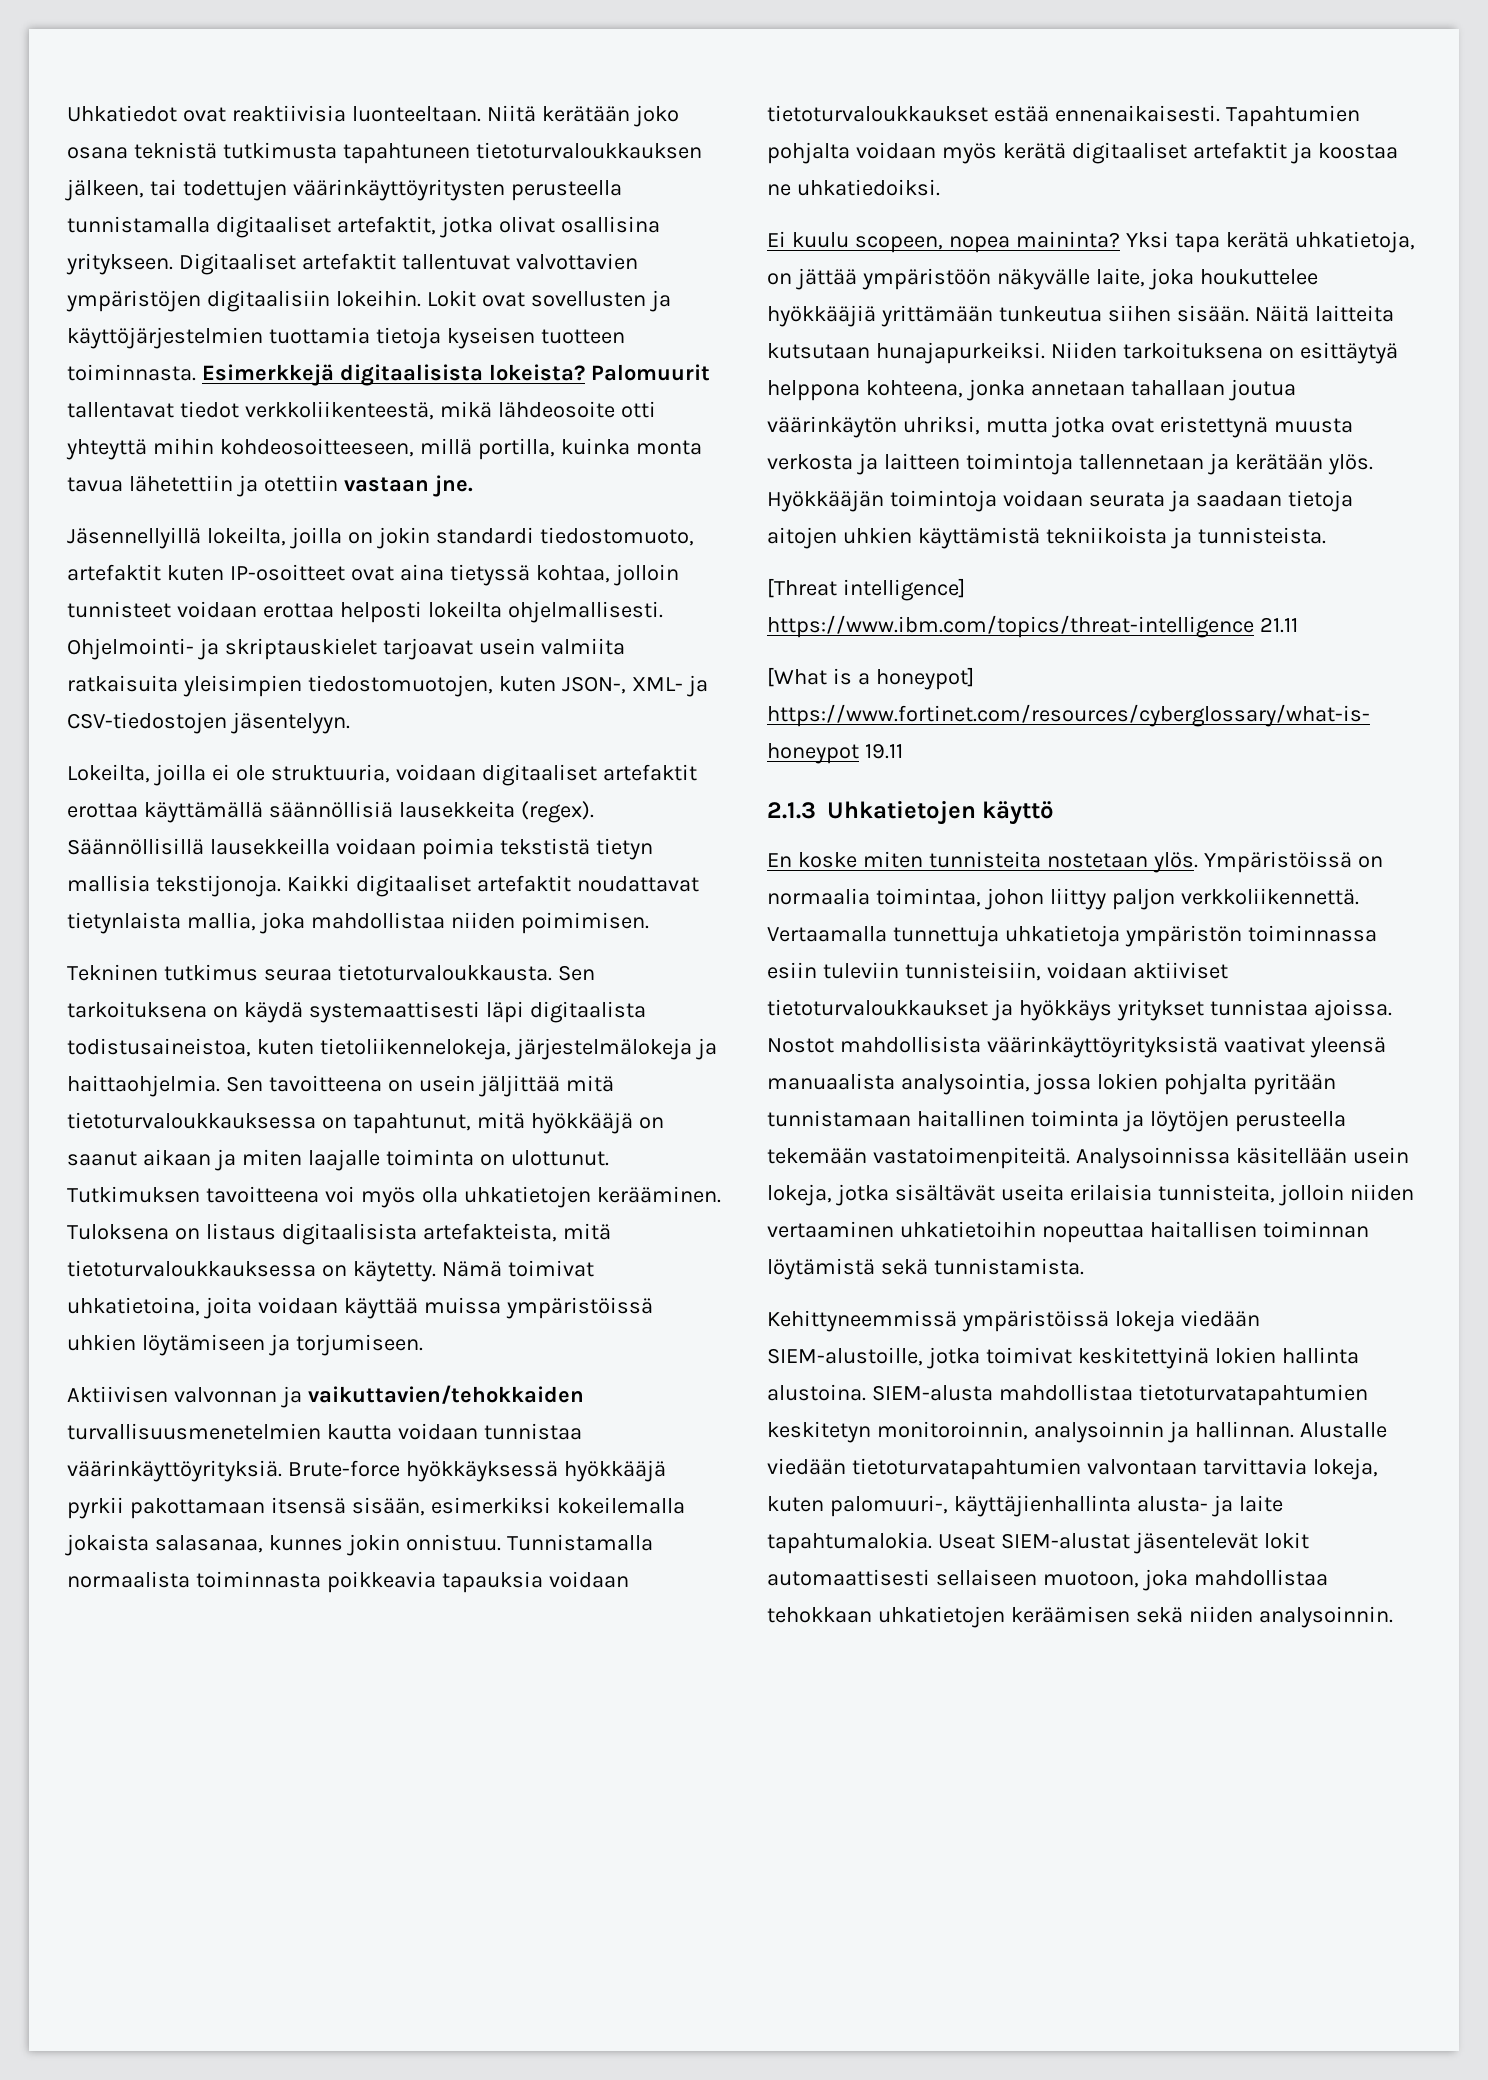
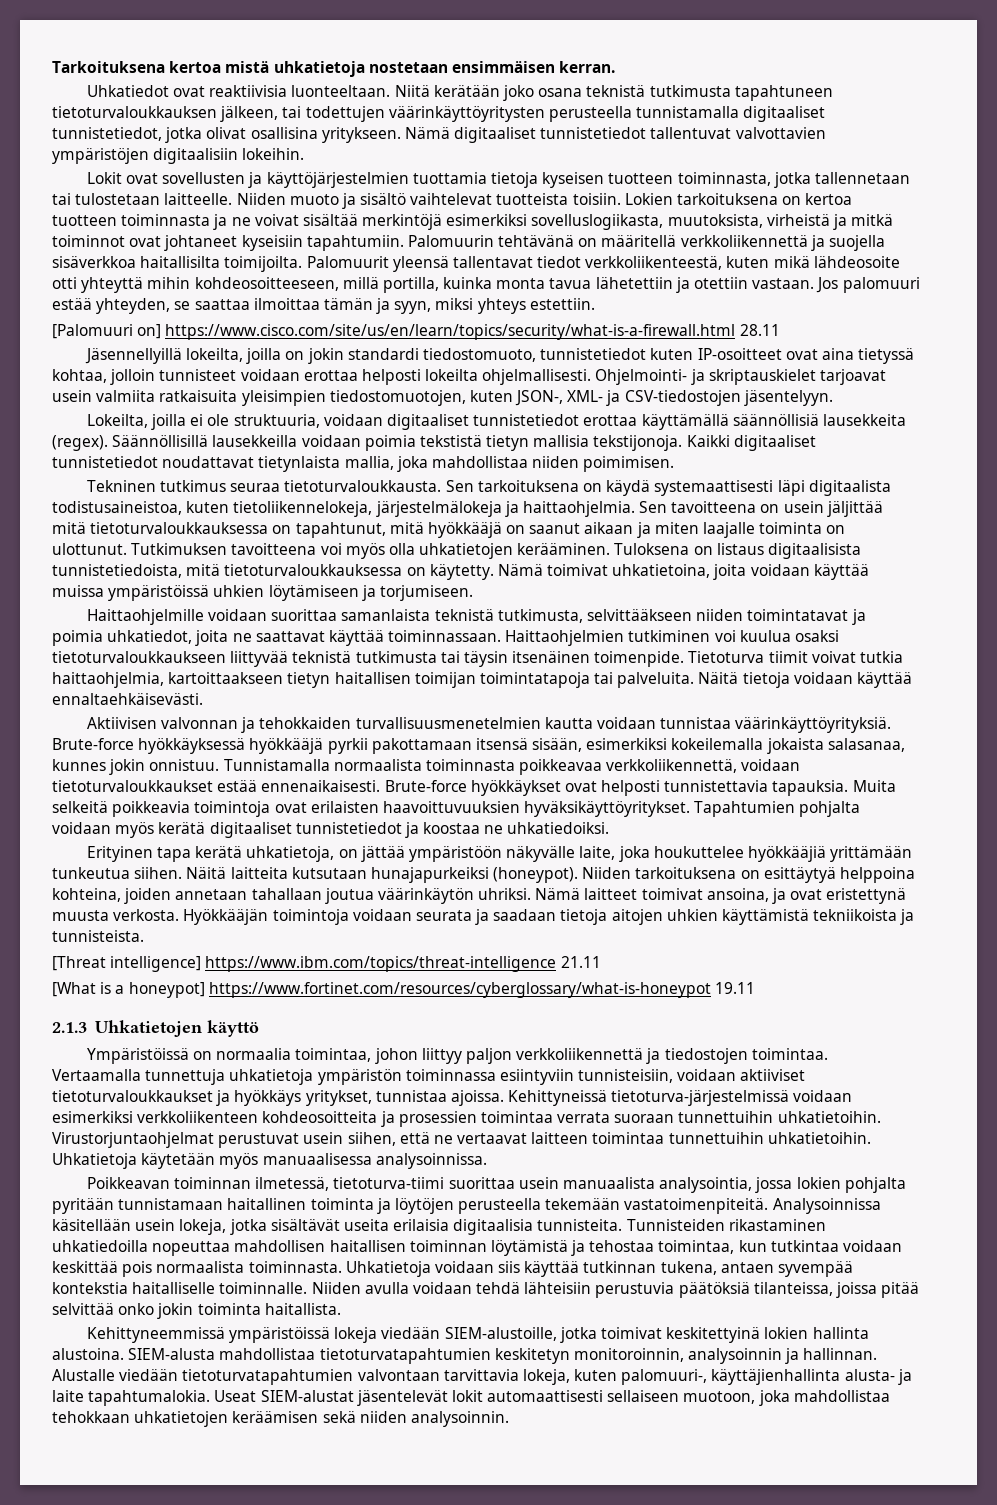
+ Tarkoituksena kertoa mistä uhkatietoja nostetaan ensimmäisen kerran.
- Niitä kerätään joko osana teknistä tutkimusta tapahtuneen tietoturvaloukkauksen jälkeen, tai todettujen väärinkäyttöyritysten perusteella tunnistamalla digitaaliset artefaktit, jotka olivat osallisina yritykseen.
+ Niitä kerätään joko osana teknistä tutkimusta tapahtuneen tietoturvaloukkauksen jälkeen, tai todettujen väärinkäyttöyritysten perusteella tunnistamalla digitaaliset tunnistetiedot, jotka olivat osallisina yritykseen.
- Digitaaliset artefaktit tallentuvat valvottavien ympäristöjen digitaalisiin lokeihin. Lokit ovat sovellusten ja käyttöjärjestelmien tuottamia tietoja kyseisen tuotteen toiminnasta. Esimerkkejä digitaalisista lokeista? Palomuurit tallentavat tiedot verkkoliikenteestä, mikä lähdeosoite otti yhteyttä mihin kohdeosoitteeseen, millä portilla, kuinka monta tavua lähetettiin ja otettiin vastaan jne.
+ Nämä digitaaliset tunnistetiedot tallentuvat valvottavien ympäristöjen digitaalisiin lokeihin.
+ Lokit ovat sovellusten ja käyttöjärjestelmien tuottamia tietoja kyseisen tuotteen toiminnasta, jotka tallennetaan tai tulostetaan laitteelle. Niiden muoto ja sisältö vaihtelevat tuotteista toisiin. Lokien tarkoituksena on kertoa tuotteen toiminnasta ja ne voivat sisältää merkintöjä esimerkiksi sovelluslogiikasta, muutoksista, virheistä ja mitkä toiminnot ovat johtaneet kyseisiin tapahtumiin. Palomuurin tehtävänä on määritellä verkkoliikennettä ja suojella sisäverkkoa haitallisilta toimijoilta. Palomuurit yleensä tallentavat tiedot verkkoliikenteestä, kuten mikä lähdeosoite otti yhteyttä mihin kohdeosoitteeseen, millä portilla, kuinka monta tavua lähetettiin ja otettiin vastaan. Jos palomuuri estää yhteyden, se saattaa ilmoittaa tämän ja syyn, miksi yhteys estettiin.
+ [Palomuuri on] https://www.cisco.com/site/us/en/learn/topics/security/what-is-a-firewall.html 28.11
- Jäsennellyillä lokeilta, joilla on jokin standardi tiedostomuoto, artefaktit kuten IP-osoitteet ovat aina tietyssä kohtaa, jolloin tunnisteet voidaan erottaa helposti lokeilta ohjelmallisesti.
+ Jäsennellyillä lokeilta, joilla on jokin standardi tiedostomuoto, tunnistetiedot kuten IP-osoitteet ovat aina tietyssä kohtaa, jolloin tunnisteet voidaan erottaa helposti lokeilta ohjelmallisesti.
- Lokeilta, joilla ei ole struktuuria, voidaan digitaaliset artefaktit erottaa käyttämällä säännöllisiä lausekkeita (regex).
+ Lokeilta, joilla ei ole struktuuria, voidaan digitaaliset tunnistetiedot erottaa käyttämällä säännöllisiä lausekkeita (regex).
- Kaikki digitaaliset artefaktit noudattavat tietynlaista mallia, joka mahdollistaa niiden poimimisen.
+ Kaikki digitaaliset tunnistetiedot noudattavat tietynlaista mallia, joka mahdollistaa niiden poimimisen.
- Tuloksena on listaus digitaalisista artefakteista, mitä tietoturvaloukkauksessa on käytetty.
+ Tuloksena on listaus digitaalisista tunnistetiedoista, mitä tietoturvaloukkauksessa on käytetty.
+ Haittaohjelmille voidaan suorittaa samanlaista teknistä tutkimusta, selvittääkseen niiden toimintatavat ja poimia uhkatiedot, joita ne saattavat käyttää toiminnassaan. Haittaohjelmien tutkiminen voi kuulua osaksi tietoturvaloukkaukseen liittyvää teknistä tutkimusta tai täysin itsenäinen toimenpide. Tietoturva tiimit voivat tutkia haittaohjelmia, kartoittaakseen tietyn haitallisen toimijan toimintatapoja tai palveluita. Näitä tietoja voidaan käyttää ennaltaehkäisevästi.
- Aktiivisen valvonnan ja vaikuttavien/tehokkaiden turvallisuusmenetelmien kautta voidaan tunnistaa väärinkäyttöyrityksiä.
+ Aktiivisen valvonnan ja tehokkaiden turvallisuusmenetelmien kautta voidaan tunnistaa väärinkäyttöyrityksiä.
- Tunnistamalla normaalista toiminnasta poikkeavia tapauksia voidaan tietoturvaloukkaukset estää ennenaikaisesti.
+ Tunnistamalla normaalista toiminnasta poikkeavaa verkkoliikennettä, voidaan tietoturvaloukkaukset estää ennenaikaisesti.
+ Brute-force hyökkäykset ovat helposti tunnistettavia tapauksia. Muita selkeitä poikkeavia toimintoja ovat erilaisten haavoittuvuuksien hyväksikäyttöyritykset.
- Tapahtumien pohjalta voidaan myös kerätä digitaaliset artefaktit ja koostaa ne uhkatiedoiksi.
+ Tapahtumien pohjalta voidaan myös kerätä digitaaliset tunnistetiedot ja koostaa ne uhkatiedoiksi.
- Ei kuulu scopeen, nopea maininta? Yksi tapa kerätä uhkatietoja, on jättää ympäristöön näkyvälle laite, joka houkuttelee hyökkääjiä yrittämään tunkeutua siihen sisään.
+ Erityinen tapa kerätä uhkatietoja, on jättää ympäristöön näkyvälle laite, joka houkuttelee hyökkääjiä yrittämään tunkeutua siihen.
- Näitä laitteita kutsutaan hunajapurkeiksi.
+ Näitä laitteita kutsutaan hunajapurkeiksi (honeypot).
- Niiden tarkoituksena on esittäytyä helppona kohteena, jonka annetaan tahallaan joutua väärinkäytön uhriksi, mutta jotka ovat eristettynä muusta verkosta ja laitteen toimintoja tallennetaan ja kerätään ylös.
+ Niiden tarkoituksena on esittäytyä helppoina kohteina, joiden annetaan tahallaan joutua väärinkäytön uhriksi. Nämä laitteet toimivat ansoina, ja ovat eristettynä muusta verkosta.
- En koske miten tunnisteita nostetaan ylös. Ympäristöissä on normaalia toimintaa, johon liittyy paljon verkkoliikennettä.
+ Ympäristöissä on normaalia toimintaa, johon liittyy paljon verkkoliikennettä ja tiedostojen toimintaa.
- Vertaamalla tunnettuja uhkatietoja ympäristön toiminnassa esiin tuleviin tunnisteisiin, voidaan aktiiviset tietoturvaloukkaukset ja hyökkäys yritykset tunnistaa ajoissa.
+ Vertaamalla tunnettuja uhkatietoja ympäristön toiminnassa esiintyviin tunnisteisiin, voidaan aktiiviset tietoturvaloukkaukset ja hyökkäys yritykset, tunnistaa ajoissa.
- Nostot mahdollisista väärinkäyttöyrityksistä vaativat yleensä manuaalista analysointia, jossa lokien pohjalta pyritään tunnistamaan haitallinen toiminta ja löytöjen perusteella tekemään vastatoimenpiteitä.
+ Kehittyneissä tietoturva-järjestelmissä voidaan esimerkiksi verkkoliikenteen kohdeosoitteita ja prosessien toimintaa verrata suoraan tunnettuihin uhkatietoihin. Virustorjuntaohjelmat perustuvat usein siihen, että ne vertaavat laitteen toimintaa tunnettuihin uhkatietoihin. Uhkatietoja käytetään myös manuaalisessa analysoinnissa.
+ Poikkeavan toiminnan ilmetessä, tietoturva-tiimi suorittaa usein manuaalista analysointia, jossa lokien pohjalta pyritään tunnistamaan haitallinen toiminta ja löytöjen perusteella tekemään vastatoimenpiteitä.
- Analysoinnissa käsitellään usein lokeja, jotka sisältävät useita erilaisia tunnisteita, jolloin niiden vertaaminen uhkatietoihin nopeuttaa haitallisen toiminnan löytämistä sekä tunnistamista.
+ Analysoinnissa käsitellään usein lokeja, jotka sisältävät useita erilaisia digitaalisia tunnisteita. Tunnisteiden rikastaminen uhkatiedoilla nopeuttaa mahdollisen haitallisen toiminnan löytämistä ja tehostaa toimintaa, kun tutkintaa voidaan keskittää pois normaalista toiminnasta. Uhkatietoja voidaan siis käyttää tutkinnan tukena, antaen syvempää kontekstia haitalliselle toiminnalle. Niiden avulla voidaan tehdä lähteisiin perustuvia päätöksiä tilanteissa, joissa pitää selvittää onko jokin toiminta haitallista.

